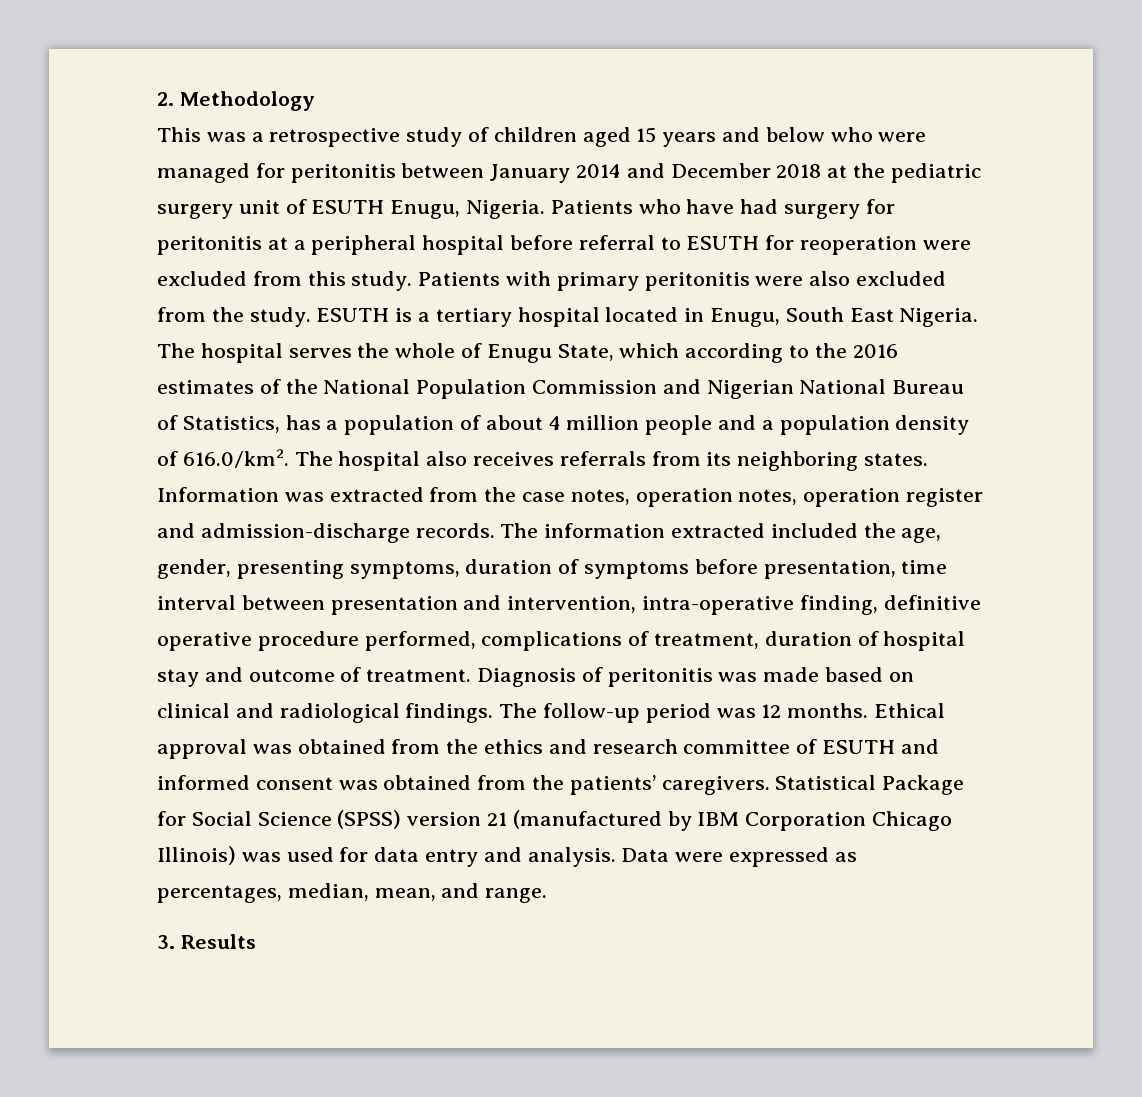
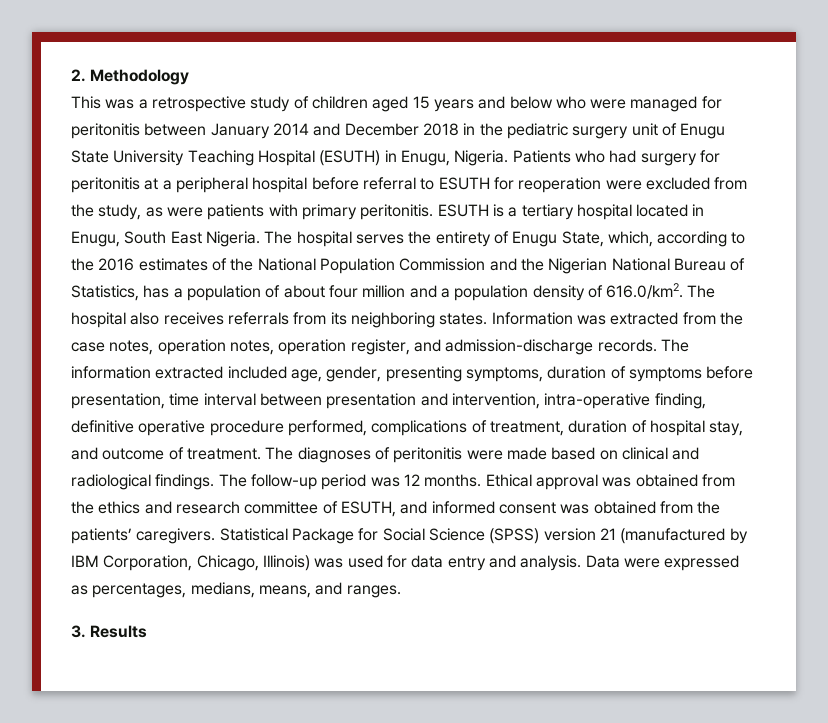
- This was a retrospective study of children aged 15 years and below who were managed for peritonitis between January 2014 and December 2018 at the pediatric surgery unit of ESUTH Enugu, Nigeria.
+ This was a retrospective study of children aged 15 years and below who were managed for peritonitis between January 2014 and December 2018 in the pediatric surgery unit of Enugu State University Teaching Hospital (ESUTH) in Enugu, Nigeria.
- Patients who have had surgery for peritonitis at a peripheral hospital before referral to ESUTH for reoperation were excluded from this study. Patients with primary peritonitis were also excluded from the study.
+ Patients who had surgery for peritonitis at a peripheral hospital before referral to ESUTH for reoperation were excluded from the study, as were patients with primary peritonitis.
- The hospital serves the whole of Enugu State, which according to the 2016 estimates of the National Population Commission and Nigerian National Bureau of Statistics, has a population of about 4 million people and a population density of 616.0/km2. The hospital also receives referrals from its neighboring states.
+ The hospital serves the entirety of Enugu State, which, according to the 2016 estimates of the National Population Commission and the Nigerian National Bureau of Statistics, has a population of about four million and a population density of 616.0/km2. The hospital also receives referrals from its neighboring states.
- Information was extracted from the case notes, operation notes, operation register and admission-discharge records.
+ Information was extracted from the case notes, operation notes, operation register, and admission-discharge records.
- The information extracted included the age, gender, presenting symptoms, duration of symptoms before presentation, time interval between presentation and intervention, intra-operative finding, definitive operative procedure performed, complications of treatment, duration of hospital stay and outcome of treatment.
+ The information extracted included age, gender, presenting symptoms, duration of symptoms before presentation, time interval between presentation and intervention, intra-operative finding, definitive operative procedure performed, complications of treatment, duration of hospital stay, and outcome of treatment.
- Diagnosis of peritonitis was made based on clinical and radiological findings.
+ The diagnoses of peritonitis were made based on clinical and radiological findings.
- Ethical approval was obtained from the ethics and research committee of ESUTH and informed consent was obtained from the patients’ caregivers.
+ Ethical approval was obtained from the ethics and research committee of ESUTH, and informed consent was obtained from the patients’ caregivers.
- Statistical Package for Social Science (SPSS) version 21 (manufactured by IBM Corporation Chicago Illinois) was used for data entry and analysis.
+ Statistical Package for Social Science (SPSS) version 21 (manufactured by IBM Corporation, Chicago, Illinois) was used for data entry and analysis.
- Data were expressed as percentages, median, mean, and range.
+ Data were expressed as percentages, medians, means, and ranges.

